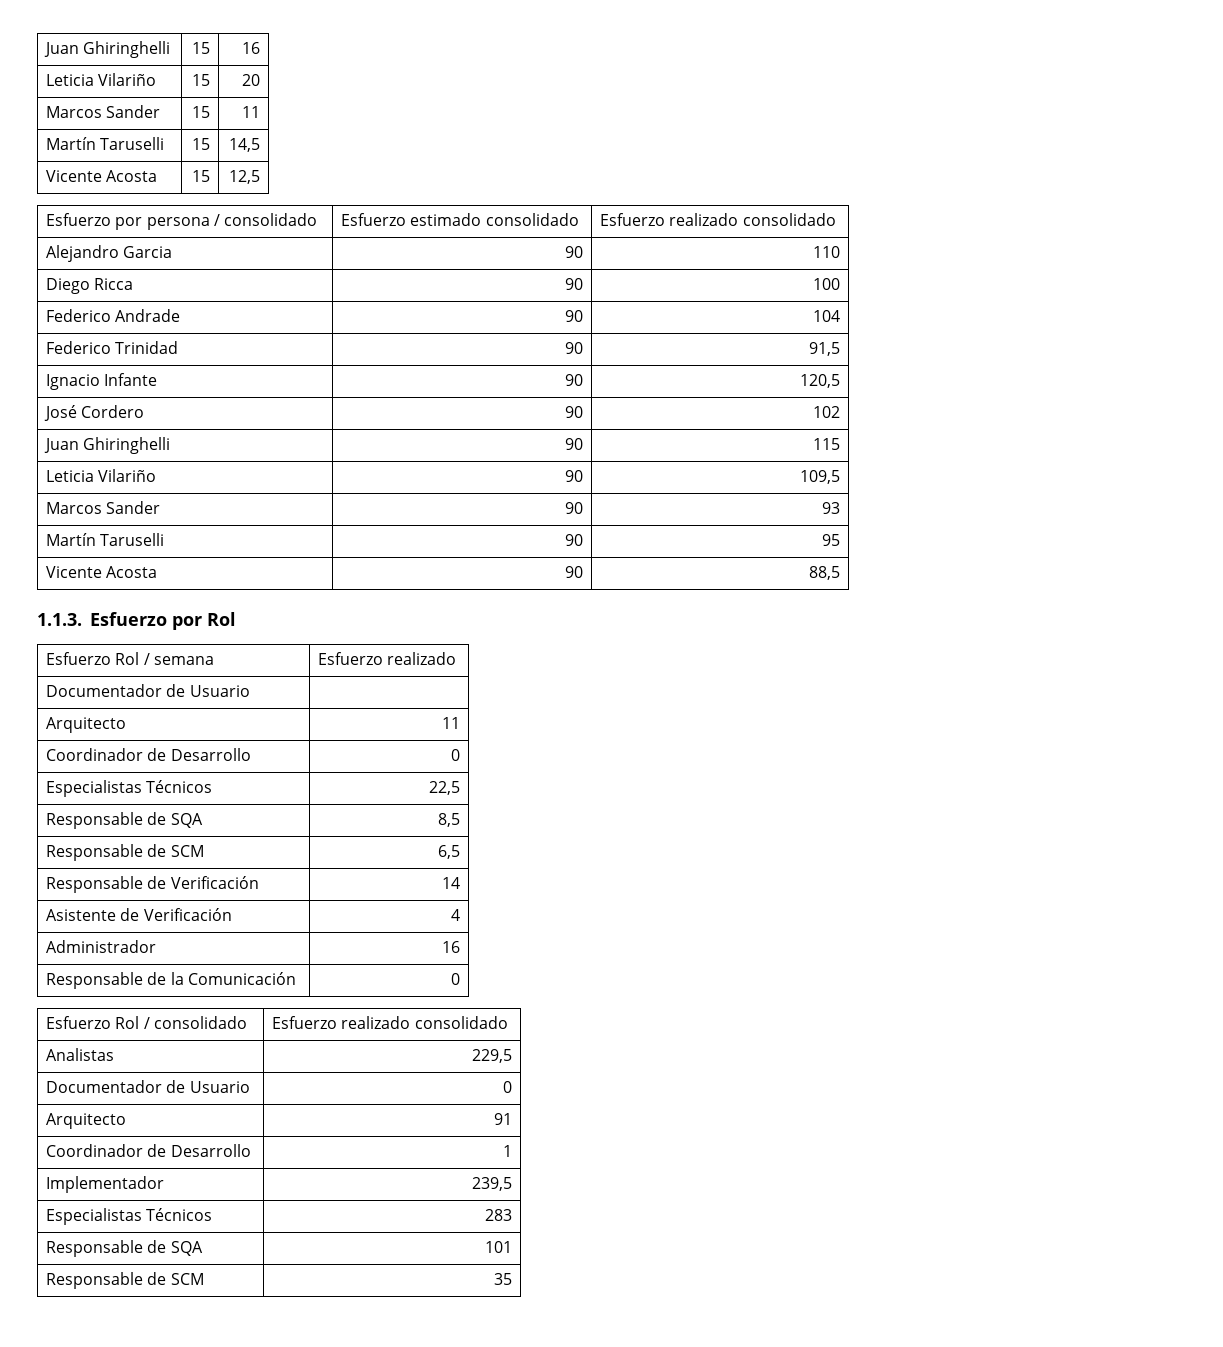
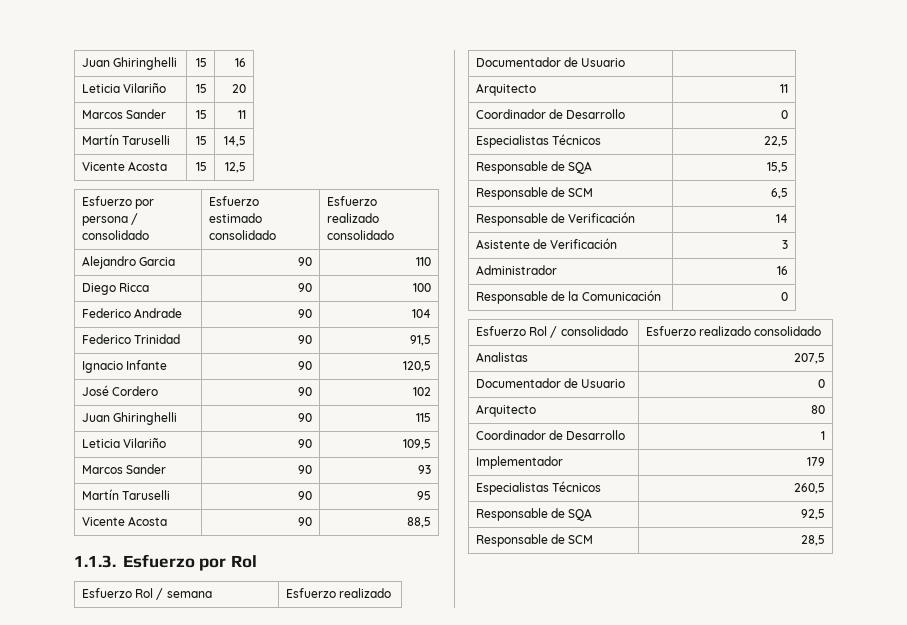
- Responsable de SQA | 8,5
+ Responsable de SQA | 15,5
- Asistente de Verificación | 4
+ Asistente de Verificación | 3
- Analistas | 229,5
+ Analistas | 207,5
- Arquitecto | 91
+ Arquitecto | 80
- Implementador | 239,5
- Especialistas Técnicos | 283
- Responsable de SQA | 101
- Responsable de SCM | 35
+ Implementador | 179
+ Especialistas Técnicos | 260,5
+ Responsable de SQA | 92,5
+ Responsable de SCM | 28,5

